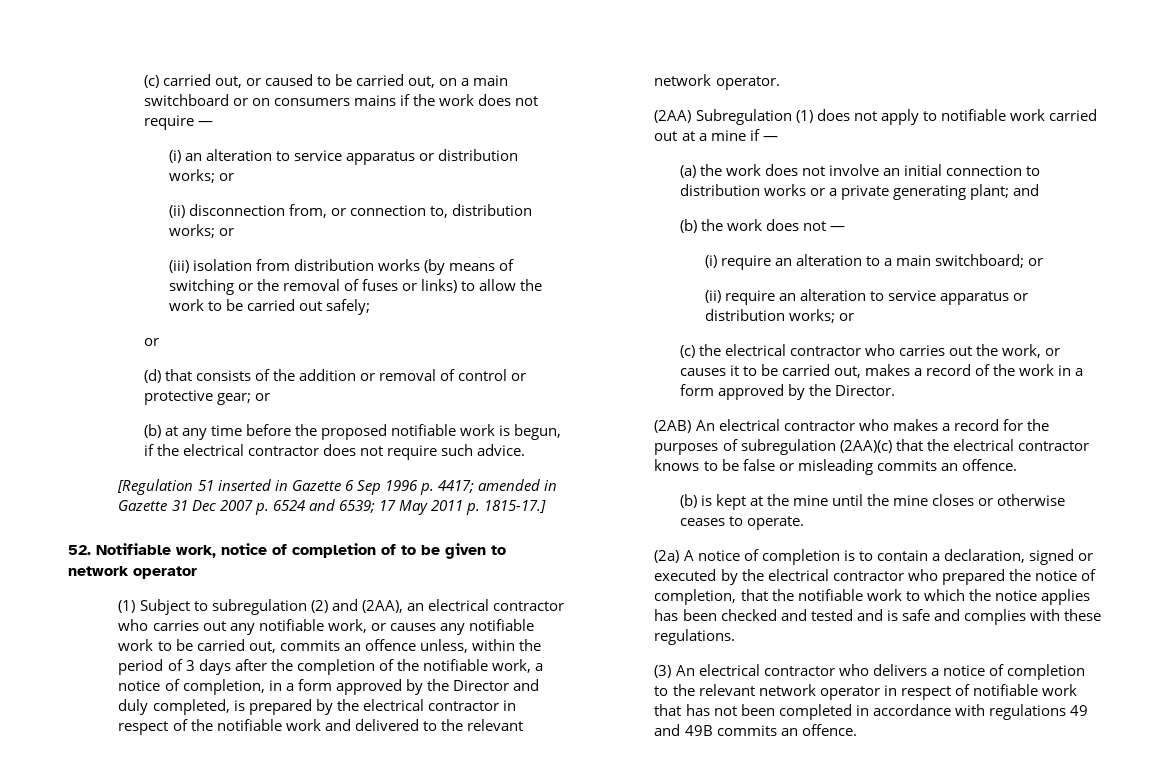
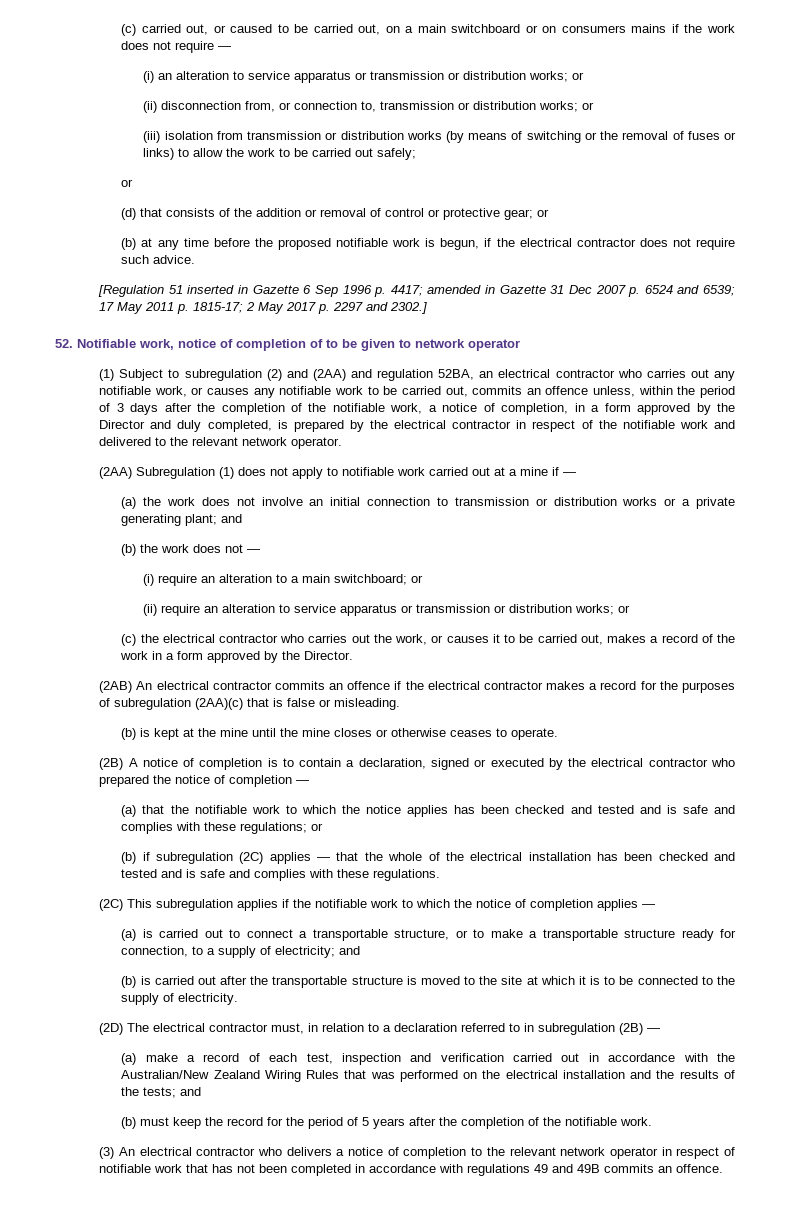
- (i) an alteration to service apparatus or distribution works; or
+ (i) an alteration to service apparatus or transmission or distribution works; or
- (ii) disconnection from, or connection to, distribution works; or
+ (ii) disconnection from, or connection to, transmission or distribution works; or
- (iii) isolation from distribution works (by means of switching or the removal of fuses or links) to allow the work to be carried out safely;
+ (iii) isolation from transmission or distribution works (by means of switching or the removal of fuses or links) to allow the work to be carried out safely;
- [Regulation 51 inserted in Gazette 6 Sep 1996 p. 4417; amended in Gazette 31 Dec 2007 p. 6524 and 6539; 17 May 2011 p. 1815-17.]
+ [Regulation 51 inserted in Gazette 6 Sep 1996 p. 4417; amended in Gazette 31 Dec 2007 p. 6524 and 6539; 17 May 2011 p. 1815-17; 2 May 2017 p. 2297 and 2302.]
- (1) Subject to subregulation (2) and (2AA), an electrical contractor who carries out any notifiable work, or causes any notifiable work to be carried out, commits an offence unless, within the period of 3 days after the completion of the notifiable work, a notice of completion, in a form approved by the Director and duly completed, is prepared by the electrical contractor in respect of the notifiable work and delivered to the relevant network operator.
+ (1) Subject to subregulation (2) and (2AA) and regulation 52BA, an electrical contractor who carries out any notifiable work, or causes any notifiable work to be carried out, commits an offence unless, within the period of 3 days after the completion of the notifiable work, a notice of completion, in a form approved by the Director and duly completed, is prepared by the electrical contractor in respect of the notifiable work and delivered to the relevant network operator.
- (a) the work does not involve an initial connection to distribution works or a private generating plant; and
+ (a) the work does not involve an initial connection to transmission or distribution works or a private generating plant; and
- (ii) require an alteration to service apparatus or distribution works; or
+ (ii) require an alteration to service apparatus or transmission or distribution works; or
- (2AB) An electrical contractor who makes a record for the purposes of subregulation (2AA)(c) that the electrical contractor knows to be false or misleading commits an offence.
+ (2AB) An electrical contractor commits an offence if the electrical contractor makes a record for the purposes of subregulation (2AA)(c) that is false or misleading.
- (2a) A notice of completion is to contain a declaration, signed or executed by the electrical contractor who prepared the notice of completion, that the notifiable work to which the notice applies has been checked and tested and is safe and complies with these regulations.
+ (2B) A notice of completion is to contain a declaration, signed or executed by the electrical contractor who prepared the notice of completion —
+ (a) that the notifiable work to which the notice applies has been checked and tested and is safe and complies with these regulations; or
+ (b) if subregulation (2C) applies — that the whole of the electrical installation has been checked and tested and is safe and complies with these regulations.
+ (2C) This subregulation applies if the notifiable work to which the notice of completion applies —
+ (a) is carried out to connect a transportable structure, or to make a transportable structure ready for connection, to a supply of electricity; and
+ (b) is carried out after the transportable structure is moved to the site at which it is to be connected to the supply of electricity.
+ (2D) The electrical contractor must, in relation to a declaration referred to in subregulation (2B) —
+ (a) make a record of each test, inspection and verification carried out in accordance with the Australian/New Zealand Wiring Rules that was performed on the electrical installation and the results of the tests; and
+ (b) must keep the record for the period of 5 years after the completion of the notifiable work.

